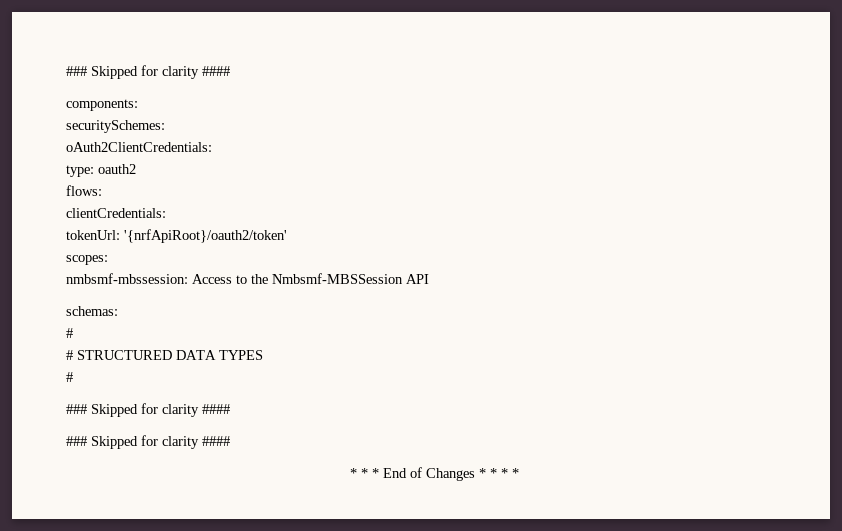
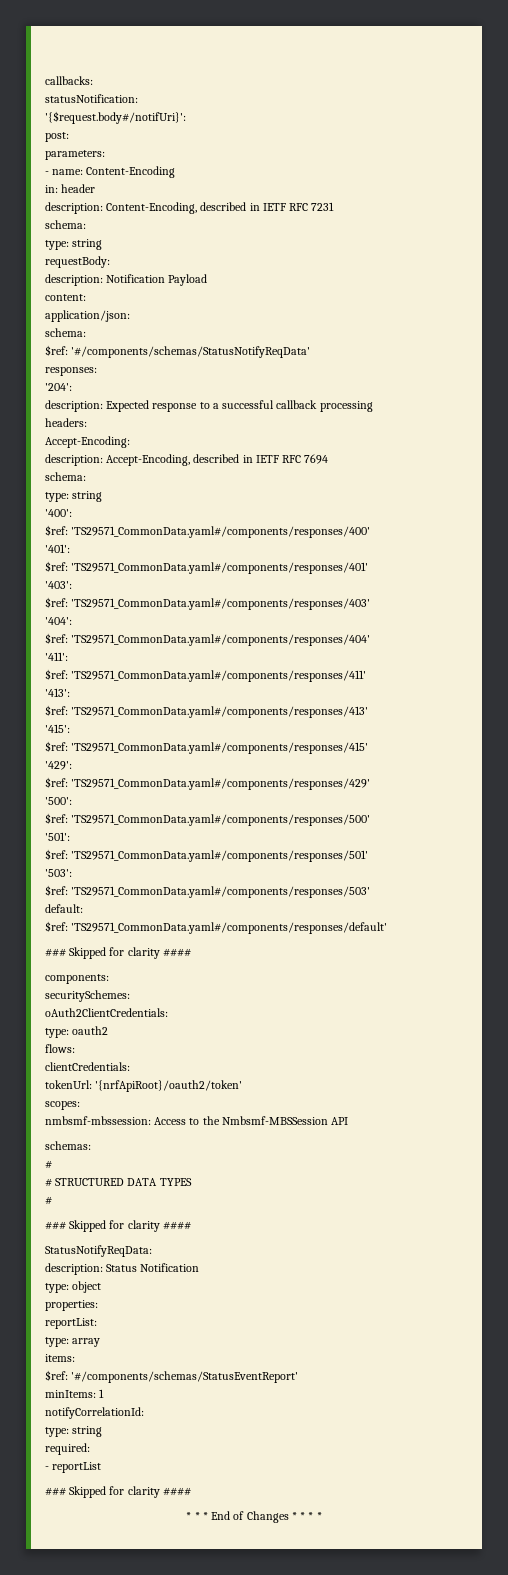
+ callbacks:
+ statusNotification:
+ '{$request.body#/notifUri}':
+ post:
+ parameters:
+ - name: Content-Encoding
+ in: header
+ description: Content-Encoding, described in IETF RFC 7231
+ schema:
+ type: string
+ requestBody:
+ description: Notification Payload
+ content:
+ application/json:
+ schema:
+ $ref: '#/components/schemas/StatusNotifyReqData'
+ responses:
+ '204':
+ description: Expected response to a successful callback processing
+ headers:
+ Accept-Encoding:
+ description: Accept-Encoding, described in IETF RFC 7694
+ schema:
+ type: string
+ '400':
+ $ref: 'TS29571_CommonData.yaml#/components/responses/400'
+ '401':
+ $ref: 'TS29571_CommonData.yaml#/components/responses/401'
+ '403':
+ $ref: 'TS29571_CommonData.yaml#/components/responses/403'
+ '404':
+ $ref: 'TS29571_CommonData.yaml#/components/responses/404'
+ '411':
+ $ref: 'TS29571_CommonData.yaml#/components/responses/411'
+ '413':
+ $ref: 'TS29571_CommonData.yaml#/components/responses/413'
+ '415':
+ $ref: 'TS29571_CommonData.yaml#/components/responses/415'
+ '429':
+ $ref: 'TS29571_CommonData.yaml#/components/responses/429'
+ '500':
+ $ref: 'TS29571_CommonData.yaml#/components/responses/500'
+ '501':
+ $ref: 'TS29571_CommonData.yaml#/components/responses/501'
+ '503':
+ $ref: 'TS29571_CommonData.yaml#/components/responses/503'
+ default:
+ $ref: 'TS29571_CommonData.yaml#/components/responses/default'
+ StatusNotifyReqData:
+ description: Status Notification
+ type: object
+ properties:
+ reportList:
+ type: array
+ items:
+ $ref: '#/components/schemas/StatusEventReport'
+ minItems: 1
+ notifyCorrelationId:
+ type: string
+ required:
+ - reportList

